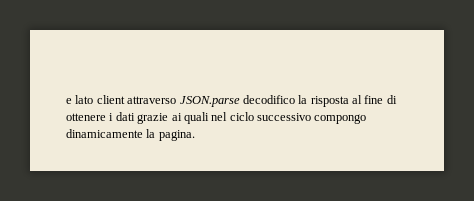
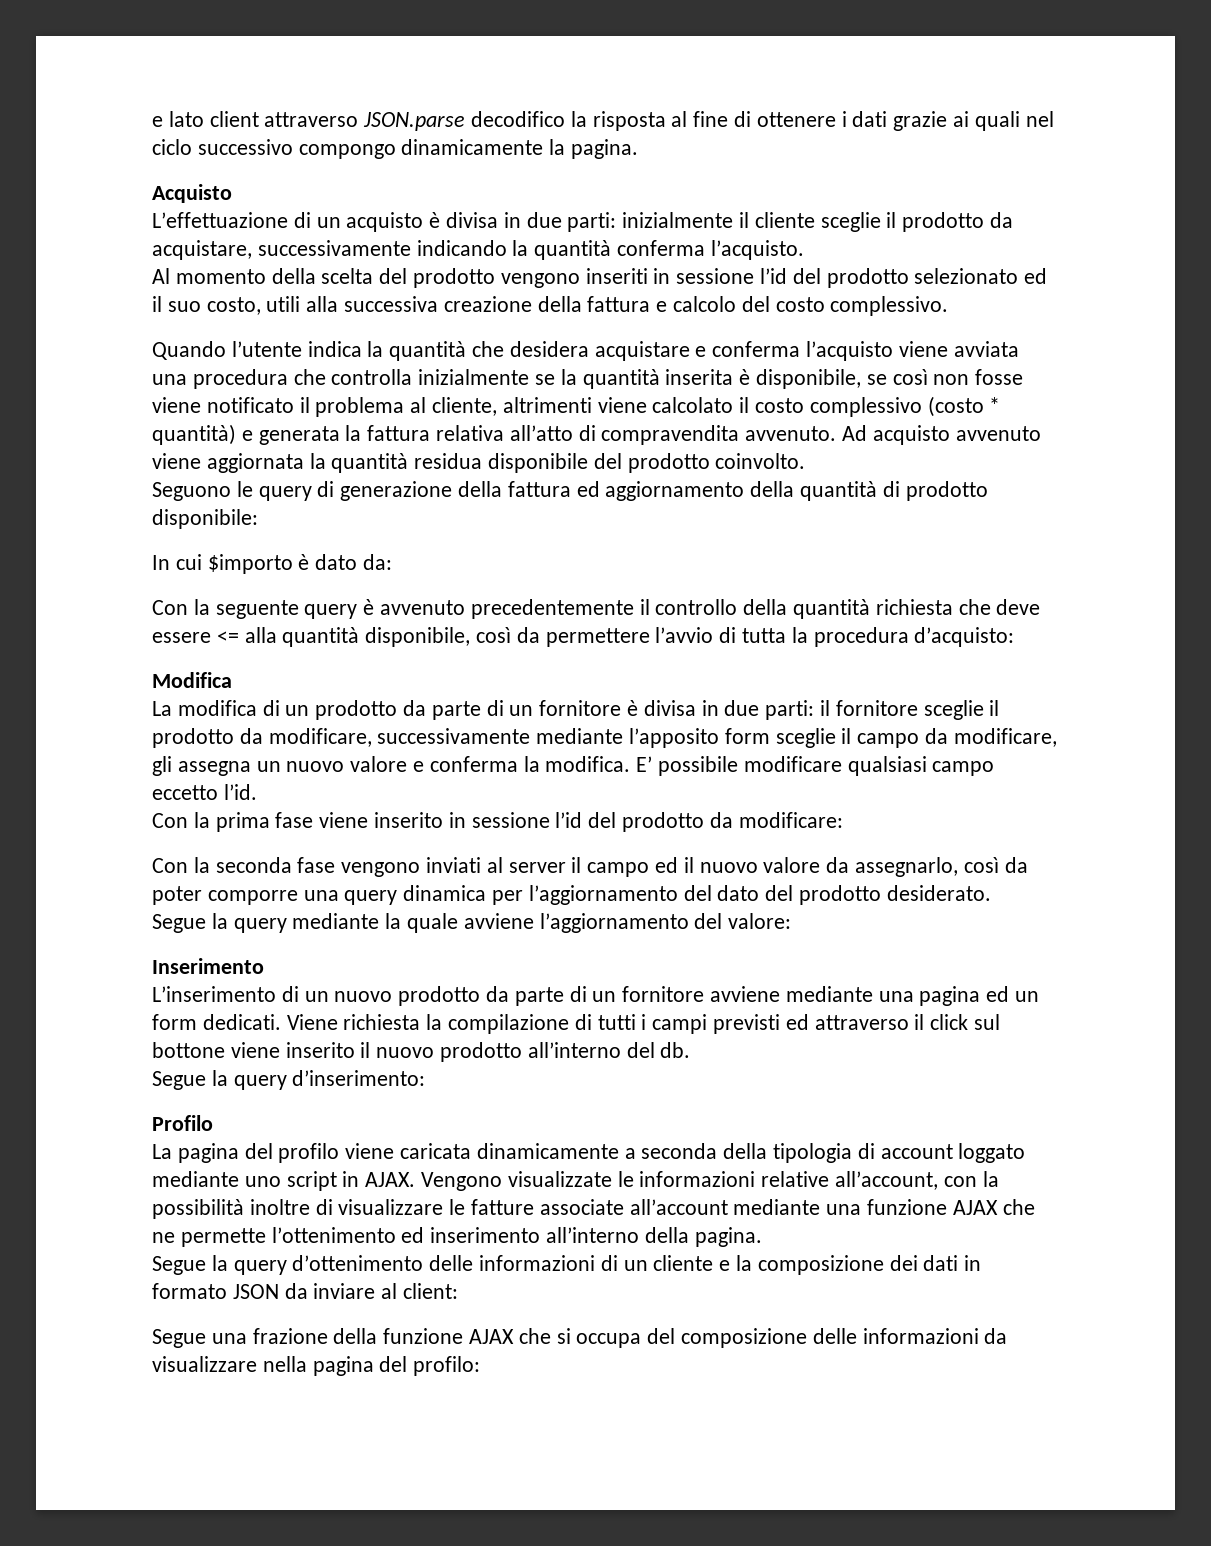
+ Acquisto
+ L’effettuazione di un acquisto è divisa in due parti: inizialmente il cliente sceglie il prodotto da acquistare, successivamente indicando la quantità conferma l’acquisto.
+ Al momento della scelta del prodotto vengono inseriti in sessione l’id del prodotto selezionato ed il suo costo, utili alla successiva creazione della fattura e calcolo del costo complessivo.
+ Quando l’utente indica la quantità che desidera acquistare e conferma l’acquisto viene avviata una procedura che controlla inizialmente se la quantità inserita è disponibile, se così non fosse viene notificato il problema al cliente, altrimenti viene calcolato il costo complessivo (costo * quantità) e generata la fattura relativa all’atto di compravendita avvenuto. Ad acquisto avvenuto viene aggiornata la quantità residua disponibile del prodotto coinvolto.
+ Seguono le query di generazione della fattura ed aggiornamento della quantità di prodotto disponibile:
+ In cui $importo è dato da:
+ Con la seguente query è avvenuto precedentemente il controllo della quantità richiesta che deve essere <= alla quantità disponibile, così da permettere l’avvio di tutta la procedura d’acquisto:
+ Modifica
+ La modifica di un prodotto da parte di un fornitore è divisa in due parti: il fornitore sceglie il prodotto da modificare, successivamente mediante l’apposito form sceglie il campo da modificare, gli assegna un nuovo valore e conferma la modifica. E’ possibile modificare qualsiasi campo eccetto l’id.
+ Con la prima fase viene inserito in sessione l’id del prodotto da modificare:
+ Con la seconda fase vengono inviati al server il campo ed il nuovo valore da assegnarlo, così da poter comporre una query dinamica per l’aggiornamento del dato del prodotto desiderato.
+ Segue la query mediante la quale avviene l’aggiornamento del valore:
+ Inserimento
+ L’inserimento di un nuovo prodotto da parte di un fornitore avviene mediante una pagina ed un form dedicati. Viene richiesta la compilazione di tutti i campi previsti ed attraverso il click sul bottone viene inserito il nuovo prodotto all’interno del db.
+ Segue la query d’inserimento:
+ Profilo
+ La pagina del profilo viene caricata dinamicamente a seconda della tipologia di account loggato mediante uno script in AJAX. Vengono visualizzate le informazioni relative all’account, con la possibilità inoltre di visualizzare le fatture associate all’account mediante una funzione AJAX che ne permette l’ottenimento ed inserimento all’interno della pagina.
+ Segue la query d’ottenimento delle informazioni di un cliente e la composizione dei dati in formato JSON da inviare al client:
+ Segue una frazione della funzione AJAX che si occupa del composizione delle informazioni da visualizzare nella pagina del profilo:

